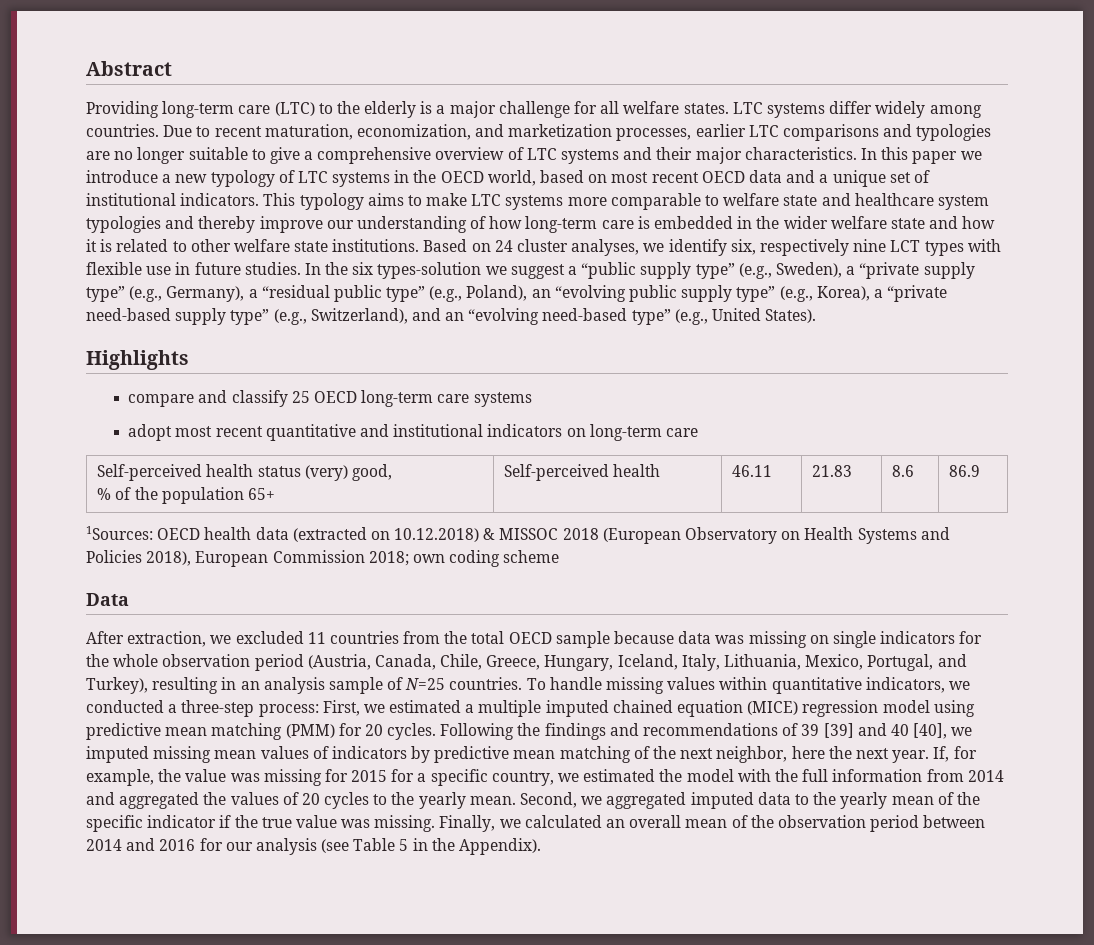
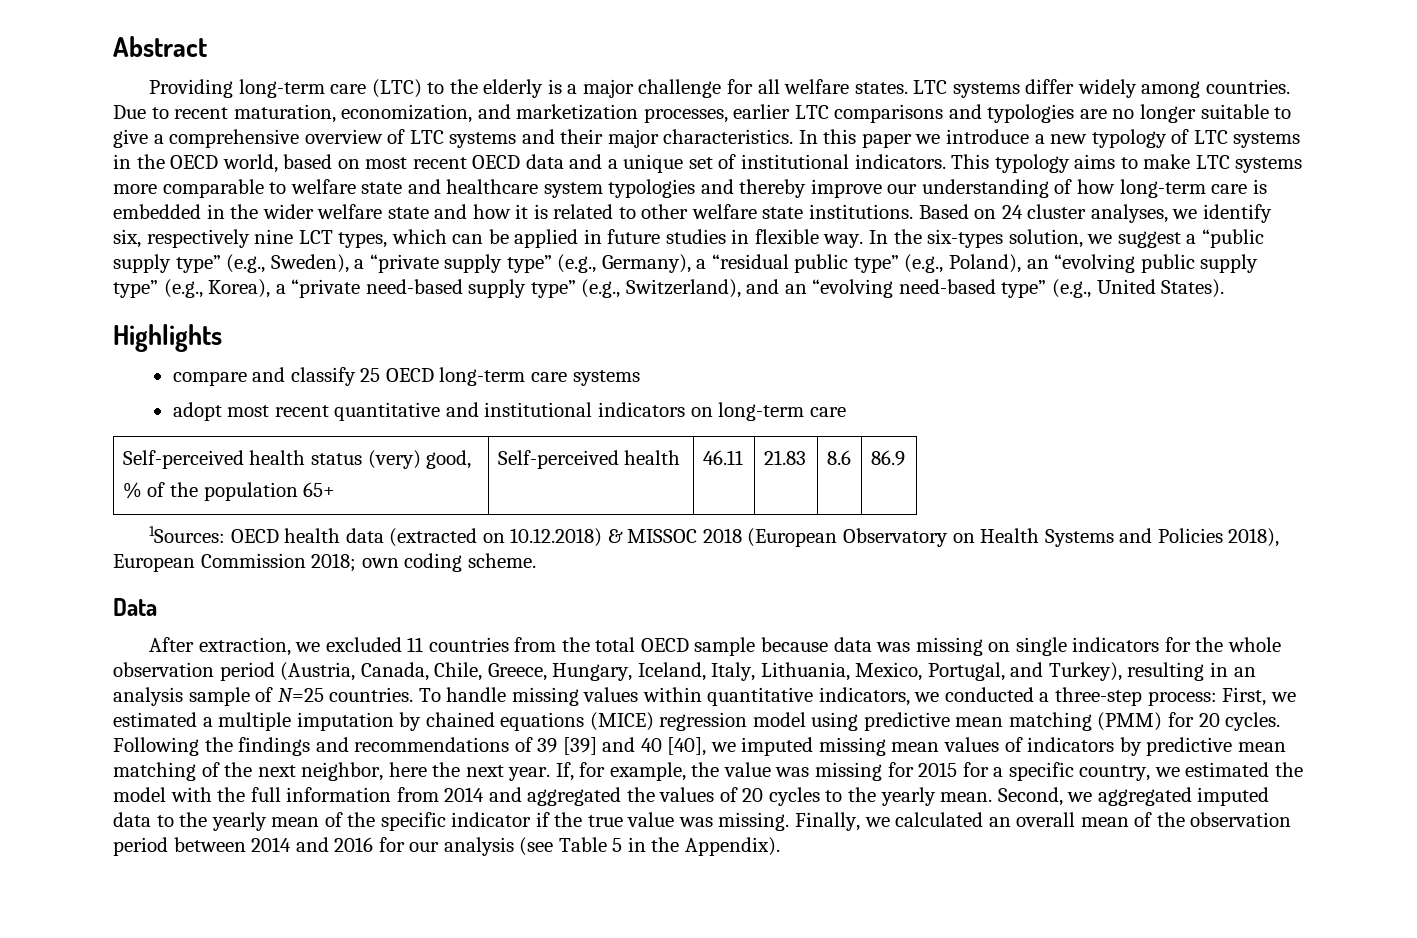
- Based on 24 cluster analyses, we identify six, respectively nine LCT types with flexible use in future studies. In the six types-solution we suggest a “public supply type” (e.g., Sweden), a “private supply type” (e.g., Germany), a “residual public type” (e.g., Poland), an “evolving public supply type” (e.g., Korea), a “private need-based supply type” (e.g., Switzerland), and an “evolving need-based type” (e.g., United States).
+ Based on 24 cluster analyses, we identify six, respectively nine LCT types, which can be applied in future studies in flexible way. In the six-types solution, we suggest a “public supply type” (e.g., Sweden), a “private supply type” (e.g., Germany), a “residual public type” (e.g., Poland), an “evolving public supply type” (e.g., Korea), a “private need-based supply type” (e.g., Switzerland), and an “evolving need-based type” (e.g., United States).
- 1Sources: OECD health data (extracted on 10.12.2018) & MISSOC 2018 (European Observatory on Health Systems and Policies 2018), European Commission 2018; own coding scheme
+ 1Sources: OECD health data (extracted on 10.12.2018) & MISSOC 2018 (European Observatory on Health Systems and Policies 2018), European Commission 2018; own coding scheme.
- To handle missing values within quantitative indicators, we conducted a three-step process: First, we estimated a multiple imputed chained equation (MICE) regression model using predictive mean matching (PMM) for 20 cycles.
+ To handle missing values within quantitative indicators, we conducted a three-step process: First, we estimated a multiple imputation by chained equations (MICE) regression model using predictive mean matching (PMM) for 20 cycles.

